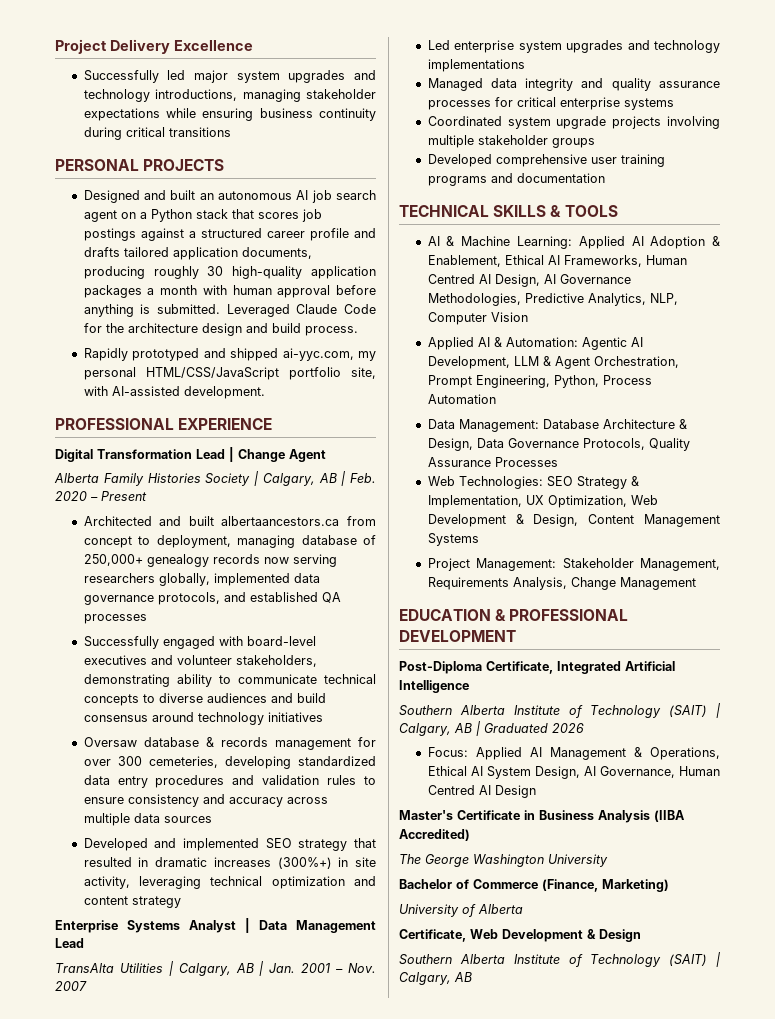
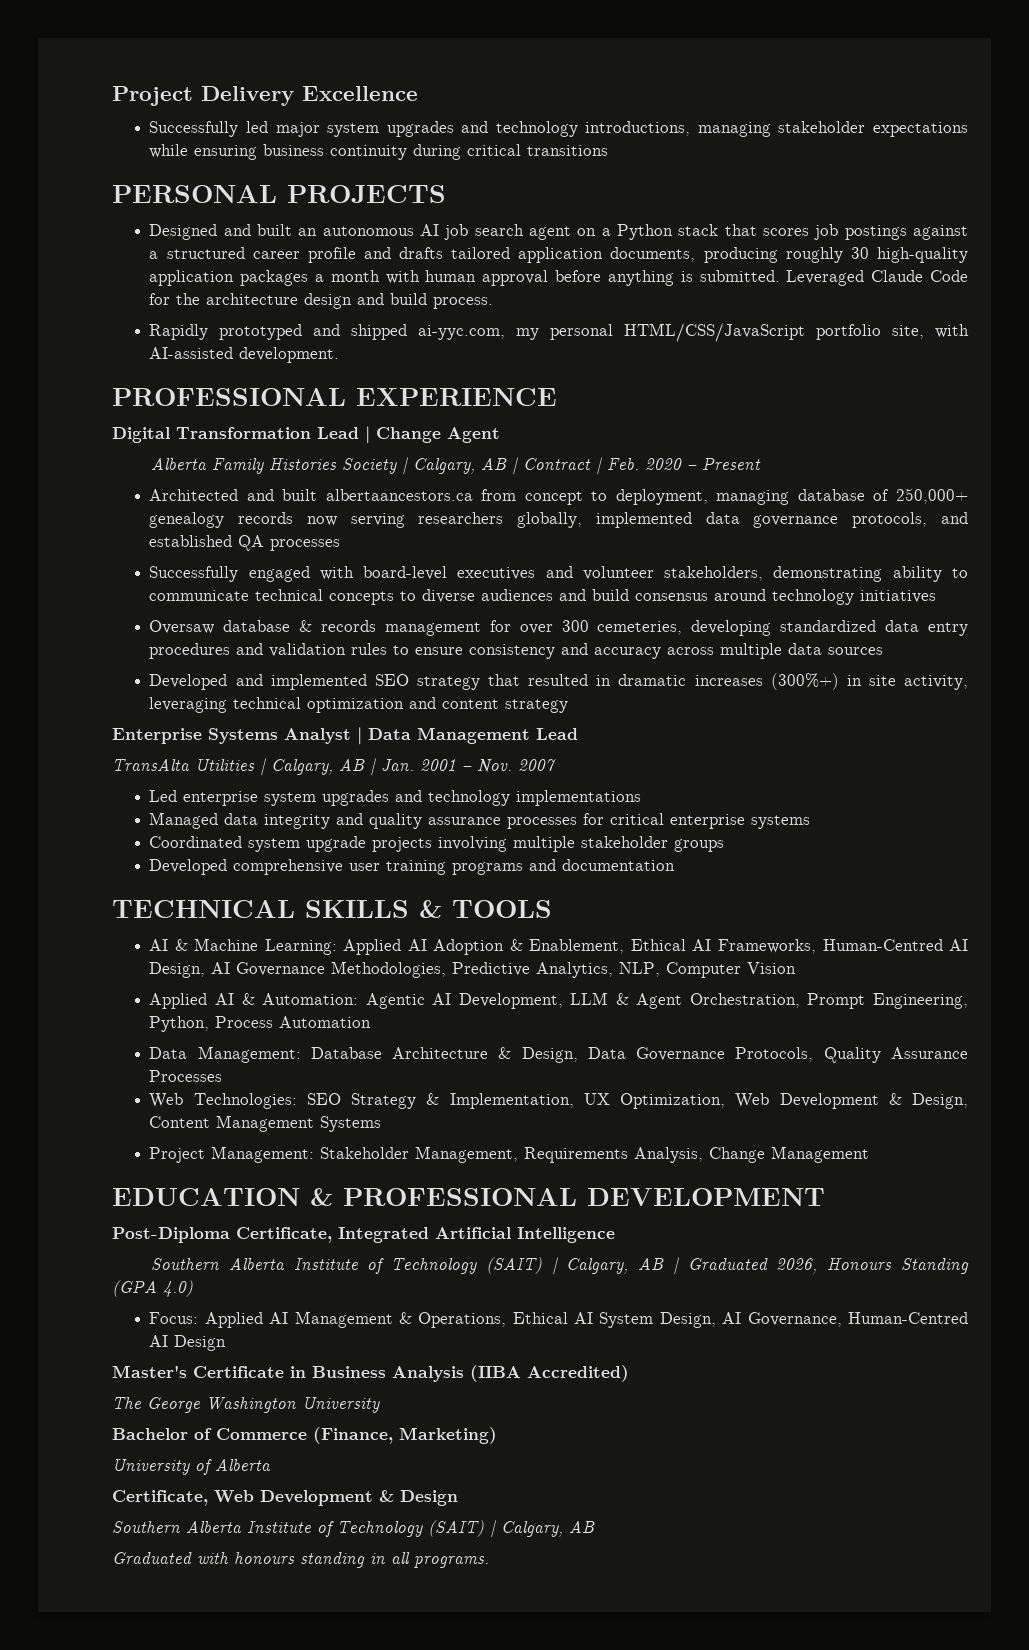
- Alberta Family Histories Society | Calgary, AB | Feb. 2020 – Present
+ Alberta Family Histories Society | Calgary, AB | Contract | Feb. 2020 – Present
- AI & Machine Learning: Applied AI Adoption & Enablement, Ethical AI Frameworks, Human Centred AI Design, AI Governance Methodologies, Predictive Analytics, NLP, Computer Vision
+ AI & Machine Learning: Applied AI Adoption & Enablement, Ethical AI Frameworks, Human-Centred AI Design, AI Governance Methodologies, Predictive Analytics, NLP, Computer Vision
- Southern Alberta Institute of Technology (SAIT) | Calgary, AB | Graduated 2026
+ Southern Alberta Institute of Technology (SAIT) | Calgary, AB | Graduated 2026, Honours Standing (GPA 4.0)
- Focus: Applied AI Management & Operations, Ethical AI System Design, AI Governance, Human Centred AI Design
+ Focus: Applied AI Management & Operations, Ethical AI System Design, AI Governance, Human-Centred AI Design
+ Graduated with honours standing in all programs.

